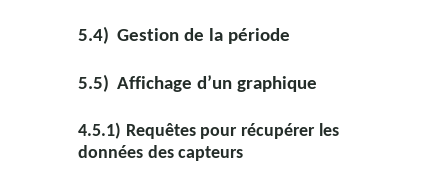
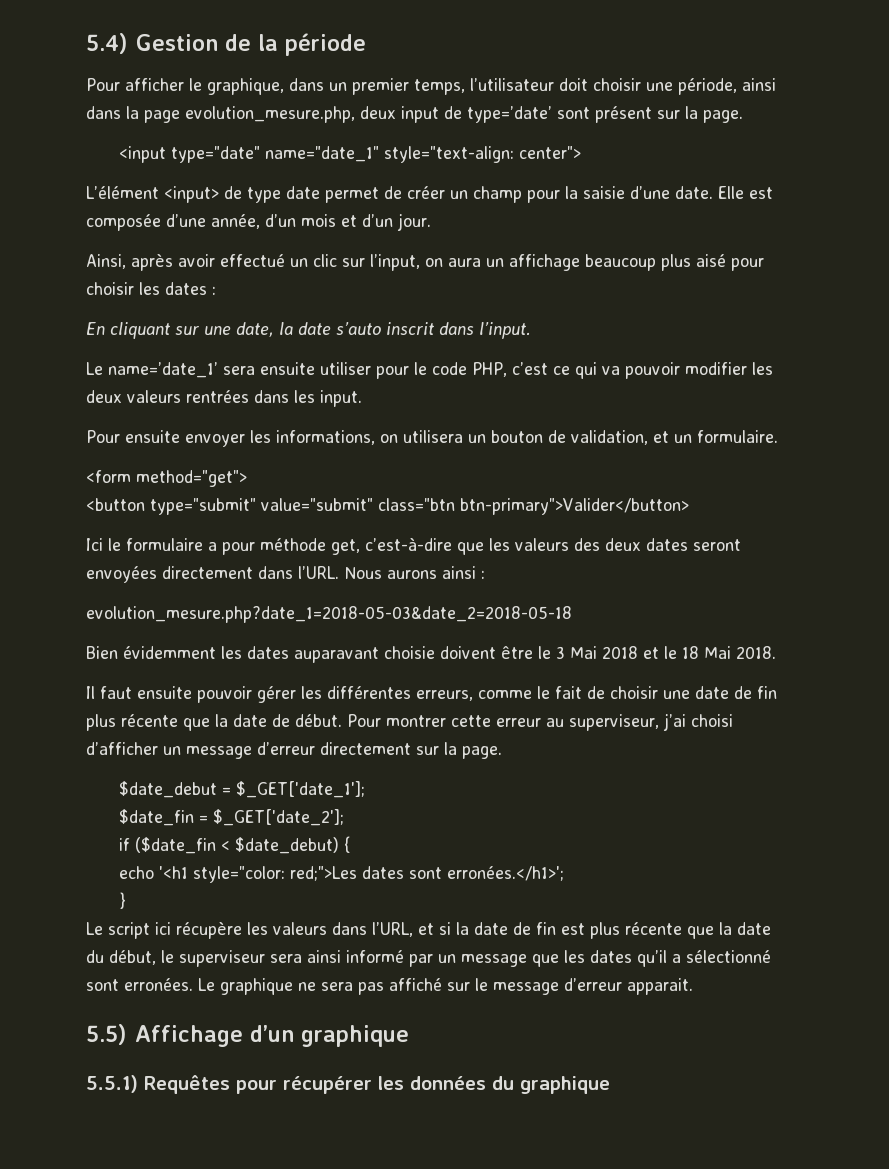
+ Pour afficher le graphique, dans un premier temps, l’utilisateur doit choisir une période, ainsi dans la page evolution_mesure.php, deux input de type=’date’ sont présent sur la page.
+ <input type="date" name="date_1" style="text-align: center">
+ L’élément <input> de type date permet de créer un champ pour la saisie d’une date. Elle est composée d’une année, d’un mois et d’un jour.
+ Ainsi, après avoir effectué un clic sur l’input, on aura un affichage beaucoup plus aisé pour choisir les dates :
+ En cliquant sur une date, la date s’auto inscrit dans l’input.
+ Le name=’date_1’ sera ensuite utiliser pour le code PHP, c’est ce qui va pouvoir modifier les deux valeurs rentrées dans les input.
+ Pour ensuite envoyer les informations, on utilisera un bouton de validation, et un formulaire.
+ <form method="get">
+ <button type="submit" value="submit" class="btn btn-primary">Valider</button>
+ Ici le formulaire a pour méthode get, c’est-à-dire que les valeurs des deux dates seront envoyées directement dans l’URL. Nous aurons ainsi :
+ evolution_mesure.php?date_1=2018-05-03&date_2=2018-05-18
+ Bien évidemment les dates auparavant choisie doivent être le 3 Mai 2018 et le 18 Mai 2018.
+ Il faut ensuite pouvoir gérer les différentes erreurs, comme le fait de choisir une date de fin plus récente que la date de début. Pour montrer cette erreur au superviseur, j’ai choisi d’afficher un message d’erreur directement sur la page.
+ $date_debut = $_GET['date_1'];
+ $date_fin = $_GET['date_2'];
+ if ($date_fin < $date_debut) {
+ echo '<h1 style="color: red;">Les dates sont erronées.</h1>';
+ }
+ Le script ici récupère les valeurs dans l’URL, et si la date de fin est plus récente que la date du début, le superviseur sera ainsi informé par un message que les dates qu’il a sélectionné sont erronées. Le graphique ne sera pas affiché sur le message d’erreur apparait.
- 4.5.1) Requêtes pour récupérer les données des capteurs
+ 5.5.1) Requêtes pour récupérer les données du graphique

